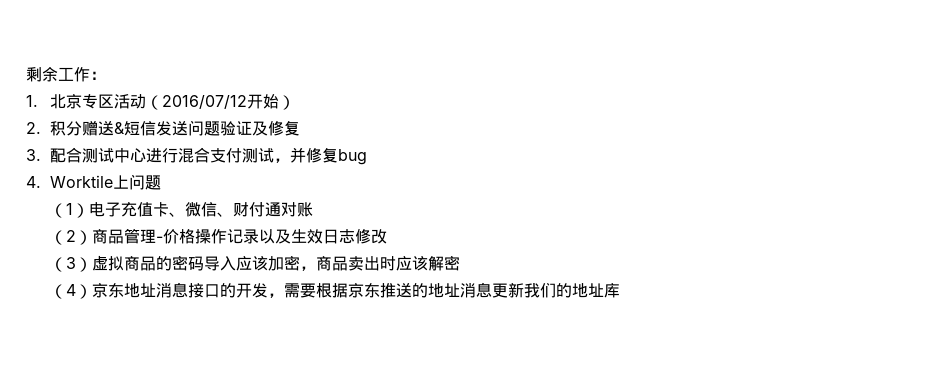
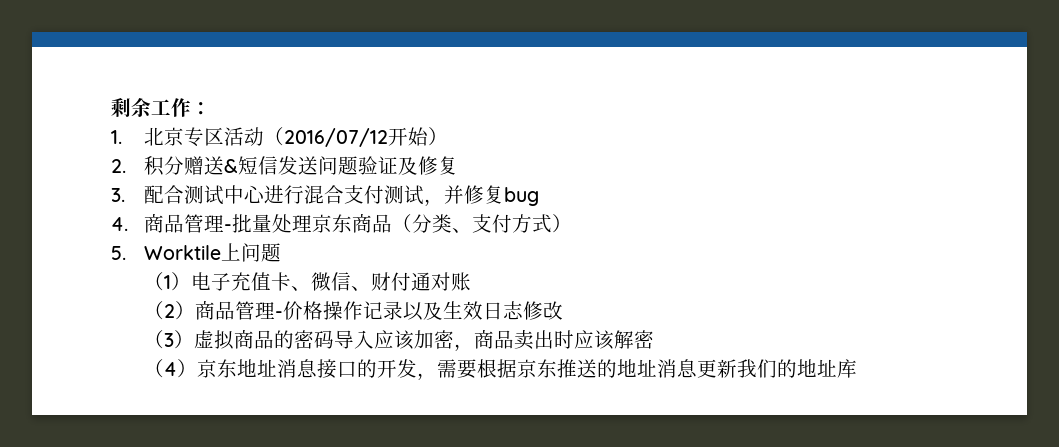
- 4. Worktile上问题
+ 4.商品管理-批量处理京东商品（分类、支付方式）
+ 5. Worktile上问题

